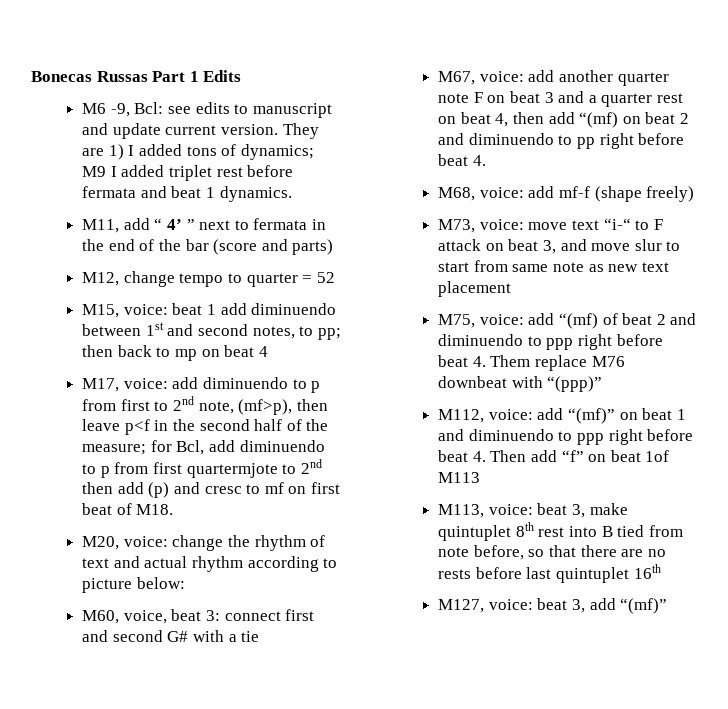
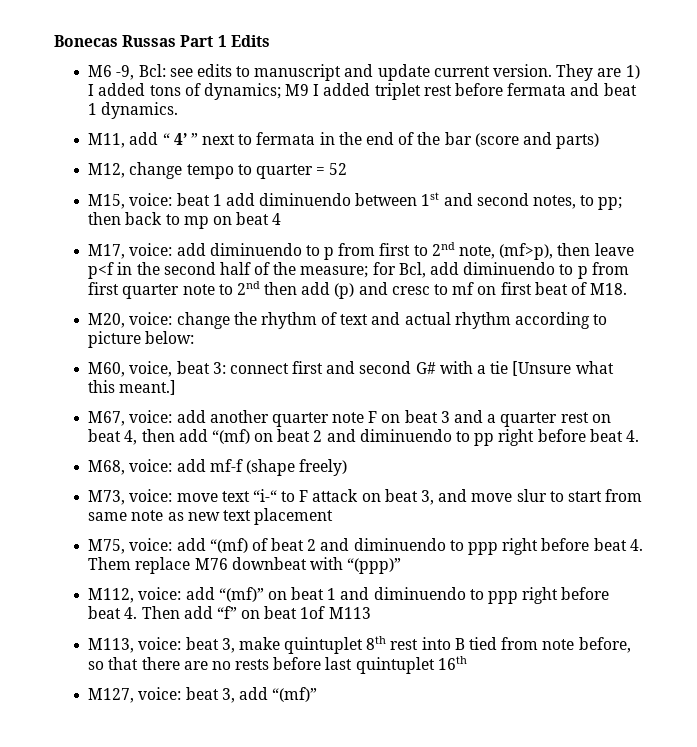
- M17, voice: add diminuendo to p from first to 2nd note, (mf>p), then leave p<f in the second half of the measure; for Bcl, add diminuendo to p from first quartermjote to 2nd then add (p) and cresc to mf on first beat of M18.
+ M17, voice: add diminuendo to p from first to 2nd note, (mf>p), then leave p<f in the second half of the measure; for Bcl, add diminuendo to p from first quarter note to 2nd then add (p) and cresc to mf on first beat of M18.
- M60, voice, beat 3: connect first and second G# with a tie
+ M60, voice, beat 3: connect first and second G# with a tie [Unsure what this meant.]

